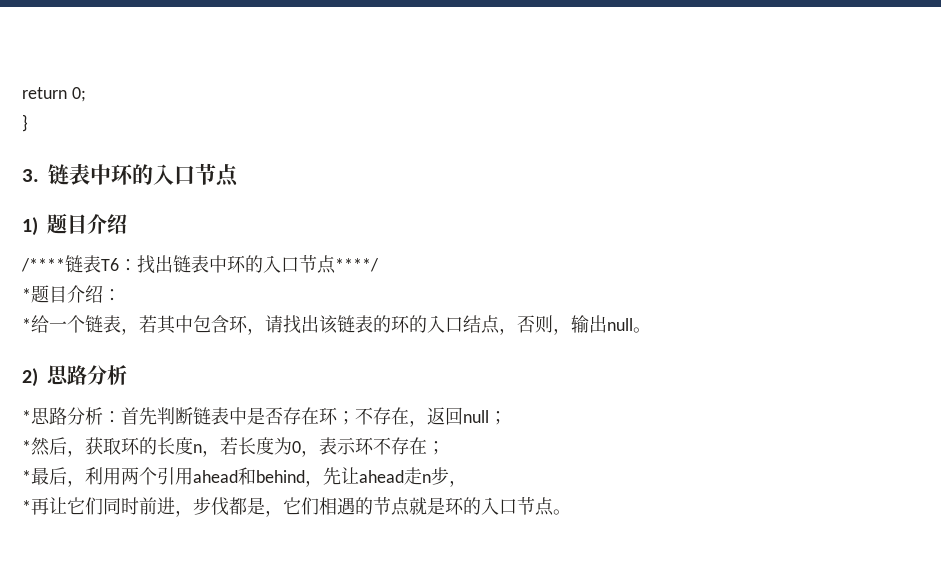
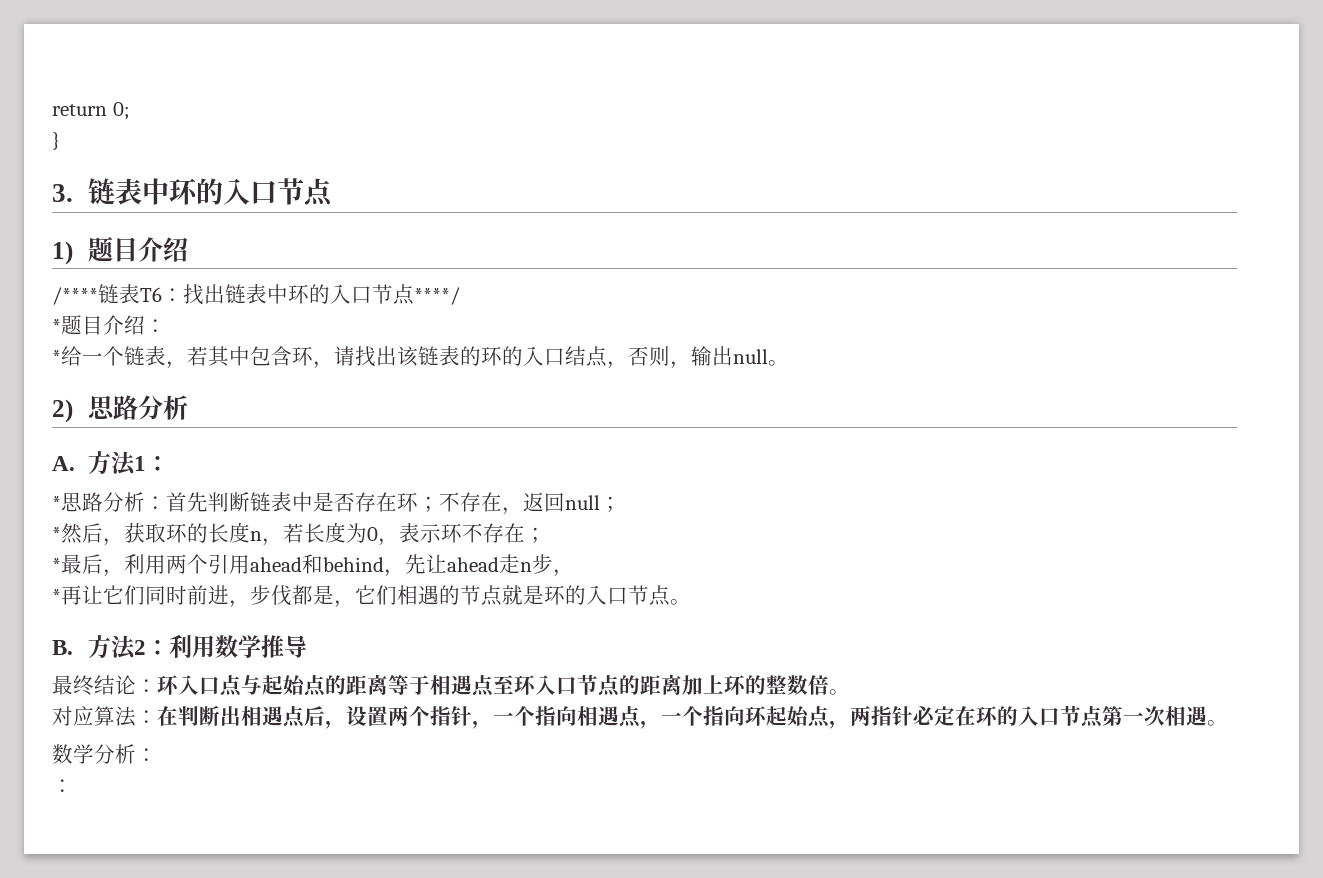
+ A.方法1：
+ B.方法2：利用数学推导
+ 最终结论：环入口点与起始点的距离等于相遇点至环入口节点的距离加上环的整数倍。
+ 对应算法：在判断出相遇点后，设置两个指针，一个指向相遇点，一个指向环起始点，两指针必定在环的入口节点第一次相遇。
+ 数学分析：
+ ：

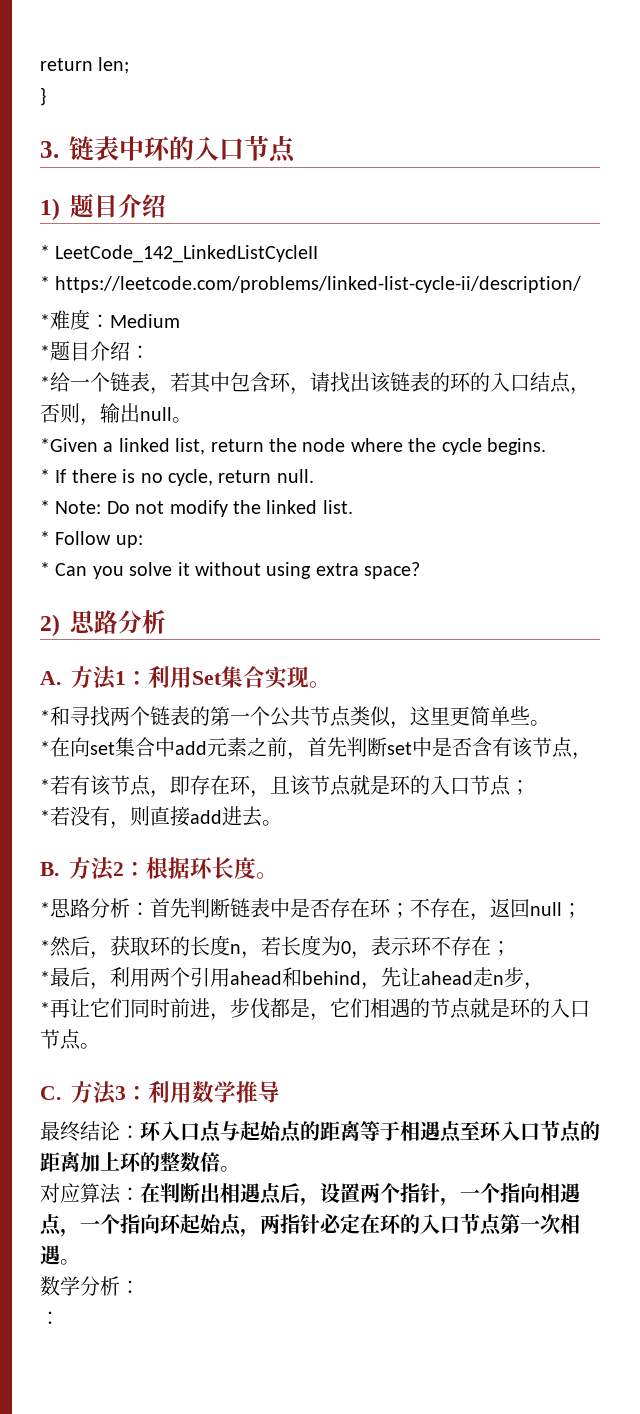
- return 0;
+ return len;
- /****链表T6：找出链表中环的入口节点****/
+ * LeetCode_142_LinkedListCycleII
+ * https://leetcode.com/problems/linked-list-cycle-ii/description/
+ *难度：Medium
+ *Given a linked list, return the node where the cycle begins.
+ * If there is no cycle, return null.
+ * Note: Do not modify the linked list.
+ * Follow up:
+ * Can you solve it without using extra space?
- A.方法1：
+ A.方法1：利用Set集合实现。
+ *和寻找两个链表的第一个公共节点类似，这里更简单些。
+ *在向set集合中add元素之前，首先判断set中是否含有该节点，
+ *若有该节点，即存在环，且该节点就是环的入口节点；
+ *若没有，则直接add进去。
+ B.方法2：根据环长度。
- B.方法2：利用数学推导
+ C.方法3：利用数学推导

